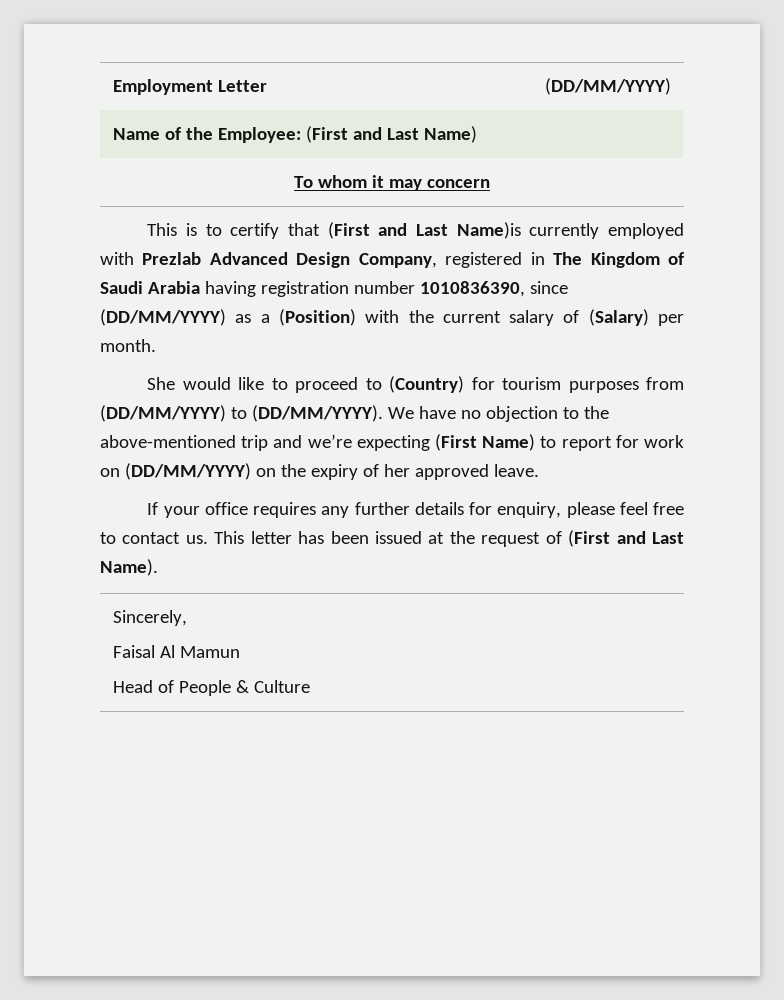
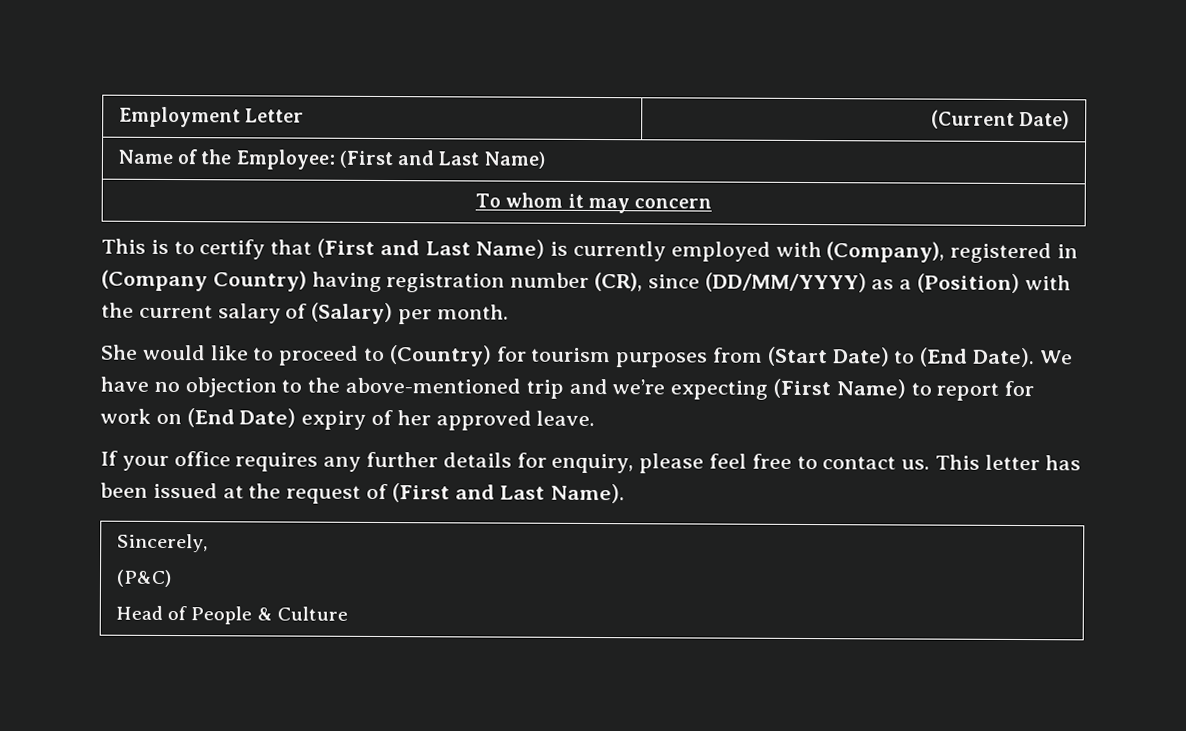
- Employment Letter | (DD/MM/YYYY)
+ Employment Letter | (Current Date)
- This is to certify that (First and Last Name)is currently employed with Prezlab Advanced Design Company, registered in The Kingdom of Saudi Arabia having registration number 1010836390, since (DD/MM/YYYY) as a (Position) with the current salary of (Salary) per month.
+ This is to certify that (First and Last Name) is currently employed with (Company), registered in (Company Country) having registration number (CR), since (DD/MM/YYYY) as a (Position) with the current salary of (Salary) per month.
- She would like to proceed to (Country) for tourism purposes from (DD/MM/YYYY) to (DD/MM/YYYY).
+ She would like to proceed to (Country) for tourism purposes from (Start Date) to (End Date).
- We have no objection to the above-mentioned trip and we’re expecting (First Name) to report for work on (DD/MM/YYYY) on the expiry of her approved leave.
+ We have no objection to the above-mentioned trip and we’re expecting (First Name) to report for work on (End Date) expiry of her approved leave.
  Sincerely,
- Faisal Al Mamun
+ (P&C)

